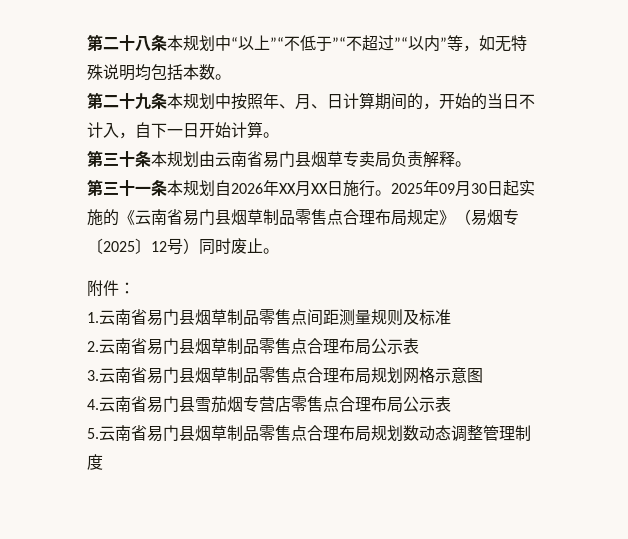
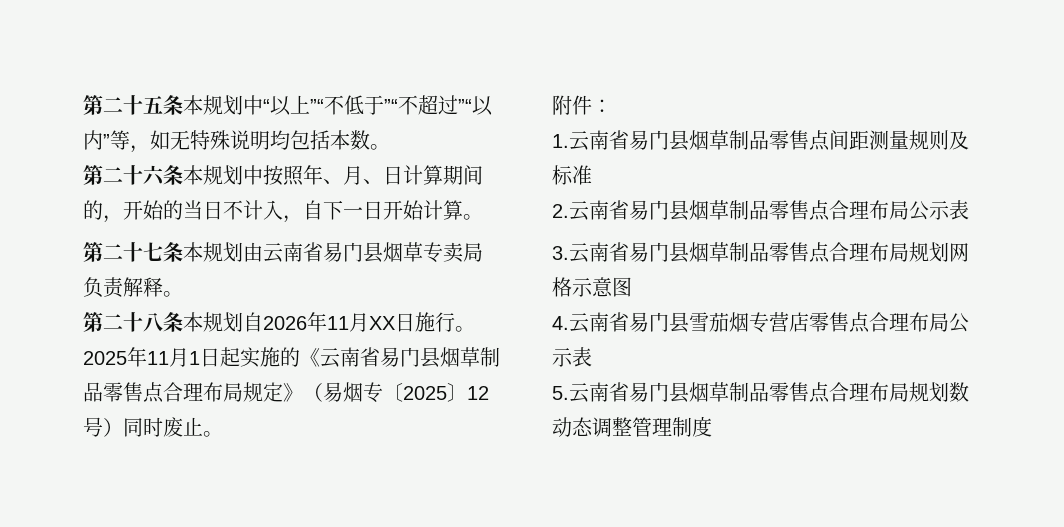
- 第二十八条本规划中“以上”“不低于”“不超过”“以内”等，如无特殊说明均包括本数。
+ 第二十五条本规划中“以上”“不低于”“不超过”“以内”等，如无特殊说明均包括本数。
- 第二十九条本规划中按照年、月、日计算期间的，开始的当日不计入，自下一日开始计算。
+ 第二十六条本规划中按照年、月、日计算期间的，开始的当日不计入，自下一日开始计算。
- 第三十条本规划由云南省易门县烟草专卖局负责解释。
+ 第二十七条本规划由云南省易门县烟草专卖局负责解释。
- 第三十一条本规划自2026年XX月XX日施行。
+ 第二十八条本规划自2026年11月XX日施行。
- 2025年09月30日起实施的《云南省易门县烟草制品零售点合理布局规定》（易烟专〔2025〕12号）同时废止。
+ 2025年11月1日起实施的《云南省易门县烟草制品零售点合理布局规定》（易烟专〔2025〕12号）同时废止。

